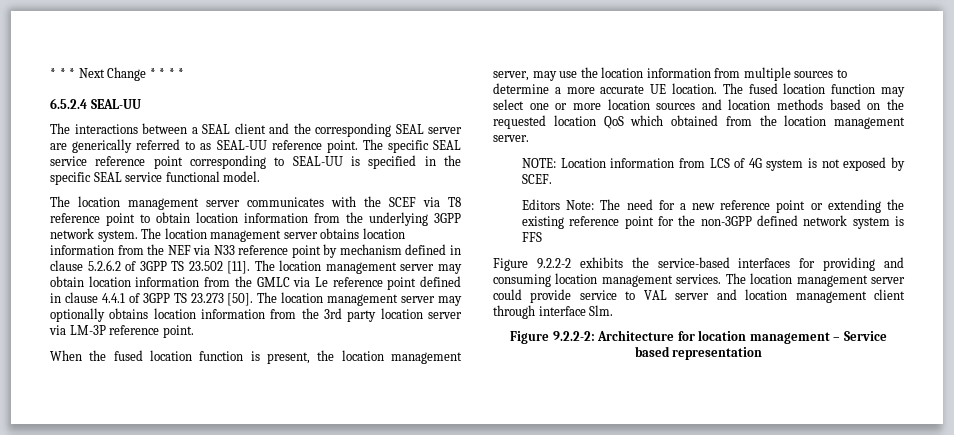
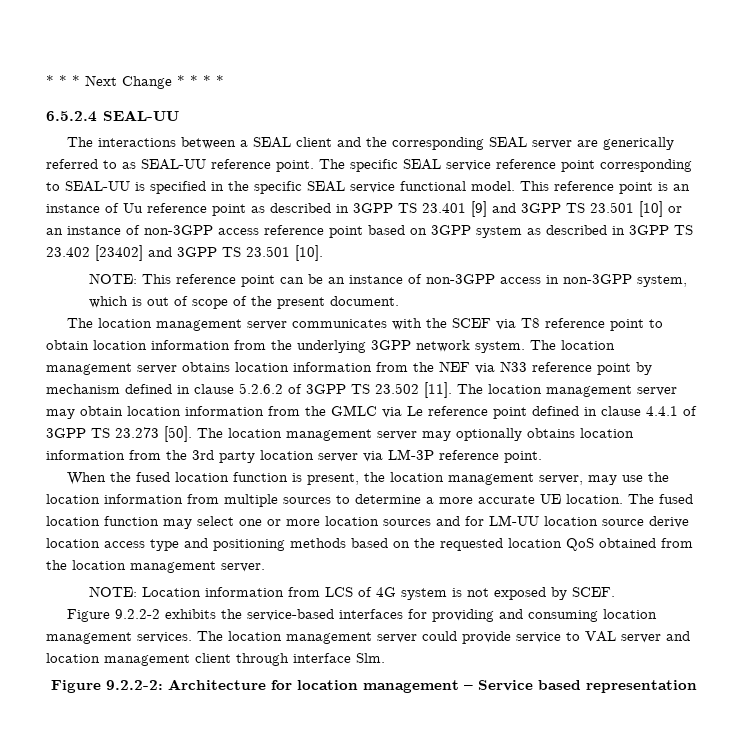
+ This reference point is an instance of Uu reference point as described in 3GPP TS 23.401 [9] and 3GPP TS 23.501 [10] or an instance of non-3GPP access reference point based on 3GPP system as described in 3GPP TS 23.402 [23402] and 3GPP TS 23.501 [10].
+ NOTE: This reference point can be an instance of non-3GPP access in non-3GPP system, which is out of scope of the present document.
- The fused location function may select one or more location sources and location methods based on the requested location QoS which obtained from the location management server.
+ The fused location function may select one or more location sources and for LM-UU location source derive location access type and positioning methods based on the requested location QoS obtained from the location management server.
- Editors Note: The need for a new reference point or extending the existing reference point for the non-3GPP defined network system is FFS

